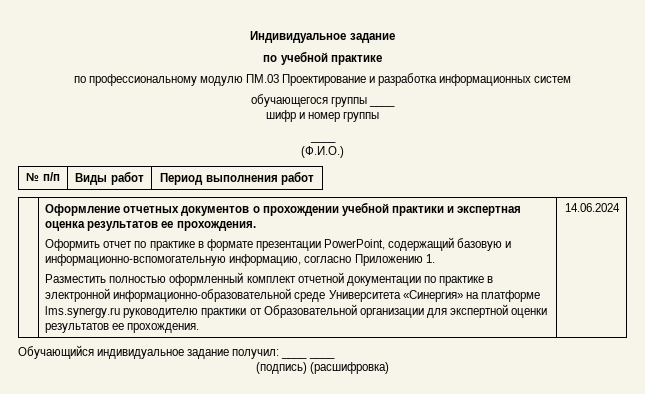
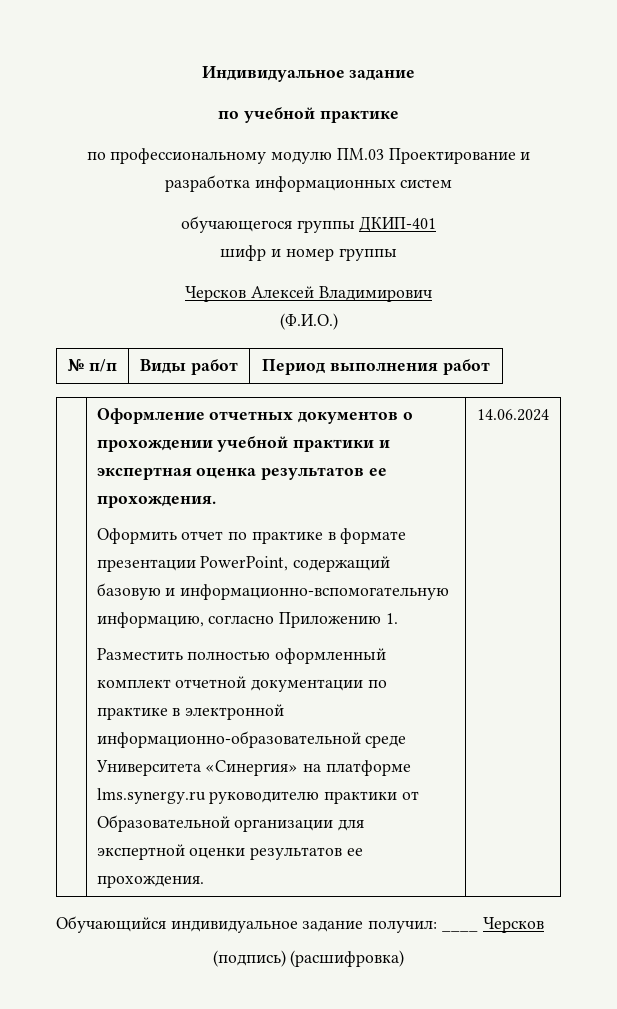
- обучающегося группы ____
+ обучающегося группы ДКИП-401
  шифр и номер группы
- ____
+ Черсков Алексей Владимирович
- Обучающийся индивидуальное задание получил: ____ ____
+ Обучающийся индивидуальное задание получил: ____ Черсков

